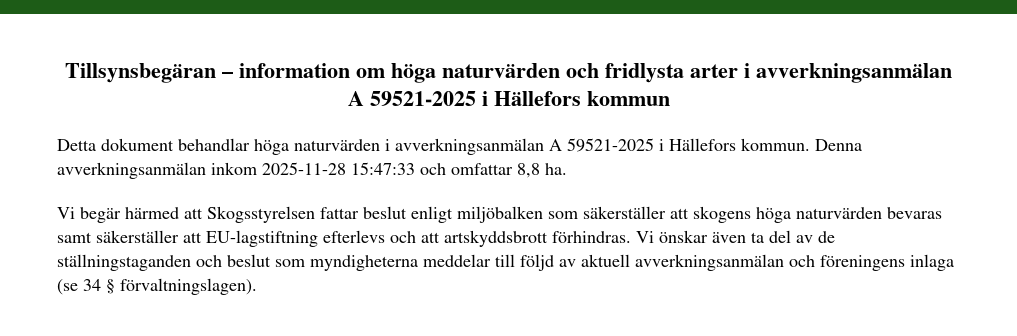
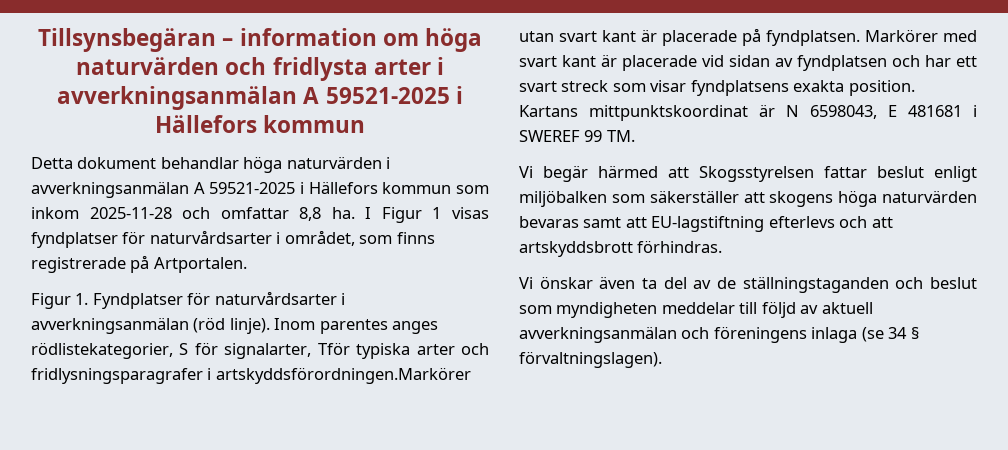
- Detta dokument behandlar höga naturvärden i avverkningsanmälan A 59521-2025 i Hällefors kommun. Denna avverkningsanmälan inkom 2025-11-28 15:47:33 och omfattar 8,8 ha.
+ Detta dokument behandlar höga naturvärden i avverkningsanmälan A 59521-2025 i Hällefors kommun som inkom 2025-11-28 och omfattar 8,8 ha. I Figur 1 visas fyndplatser för naturvårdsarter i området, som finns registrerade på Artportalen.
+ Figur 1. Fyndplatser för naturvårdsarter i avverkningsanmälan (röd linje). Inom parentes anges rödlistekategorier, S för signalarter, Tför typiska arter och fridlysningsparagrafer i artskyddsförordningen.Markörer utan svart kant är placerade på fyndplatsen. Markörer med svart kant är placerade vid sidan av fyndplatsen och har ett svart streck som visar fyndplatsens exakta position. Kartans mittpunktskoordinat är N 6598043, E 481681 i SWEREF 99 TM.
- Vi begär härmed att Skogsstyrelsen fattar beslut enligt miljöbalken som säkerställer att skogens höga naturvärden bevaras samt säkerställer att EU-lagstiftning efterlevs och att artskyddsbrott förhindras. Vi önskar även ta del av de ställningstaganden och beslut som myndigheterna meddelar till följd av aktuell avverkningsanmälan och föreningens inlaga (se 34 § förvaltningslagen).
+ Vi begär härmed att Skogsstyrelsen fattar beslut enligt miljöbalken som säkerställer att skogens höga naturvärden bevaras samt att EU-lagstiftning efterlevs och att artskyddsbrott förhindras.
+ Vi önskar även ta del av de ställningstaganden och beslut som myndigheten meddelar till följd av aktuell avverkningsanmälan och föreningens inlaga (se 34 § förvaltningslagen).

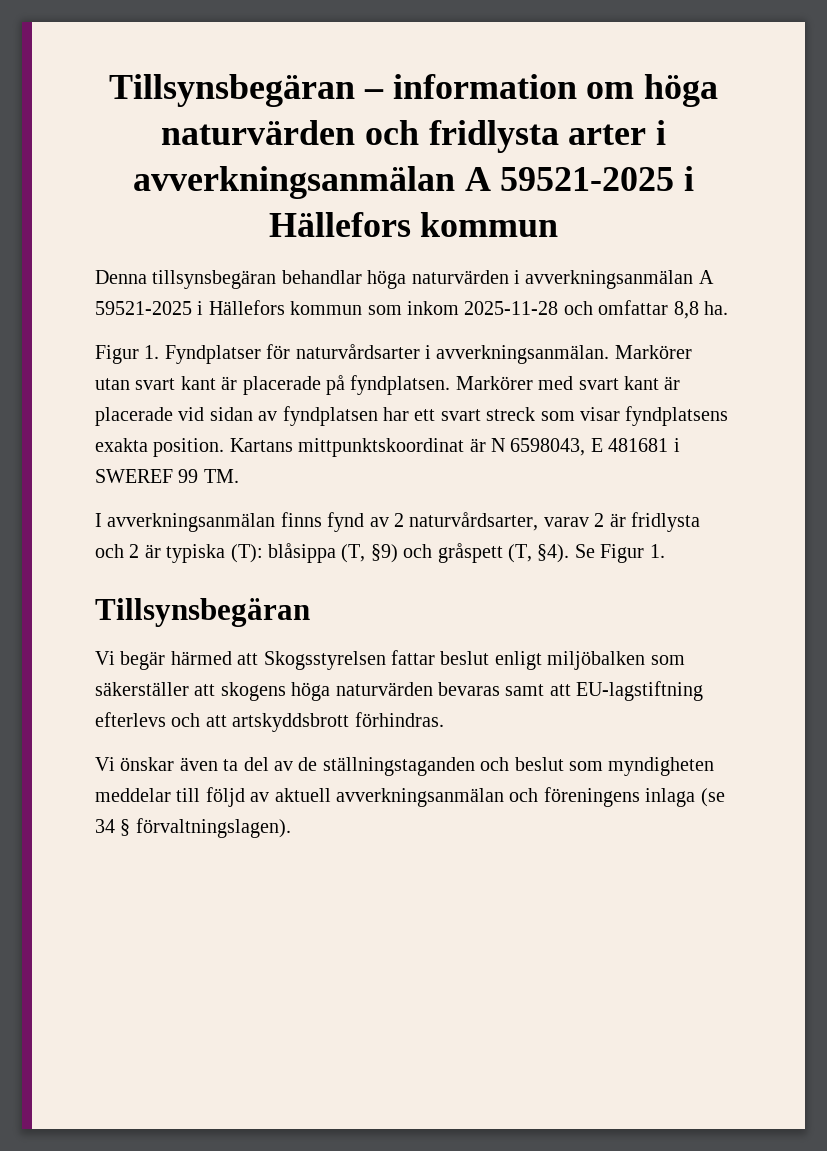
- Detta dokument behandlar höga naturvärden i avverkningsanmälan A 59521-2025 i Hällefors kommun som inkom 2025-11-28 och omfattar 8,8 ha. I Figur 1 visas fyndplatser för naturvårdsarter i området, som finns registrerade på Artportalen.
+ Denna tillsynsbegäran behandlar höga naturvärden i avverkningsanmälan A 59521-2025 i Hällefors kommun som inkom 2025-11-28 och omfattar 8,8 ha.
- Figur 1. Fyndplatser för naturvårdsarter i avverkningsanmälan (röd linje). Inom parentes anges rödlistekategorier, S för signalarter, Tför typiska arter och fridlysningsparagrafer i artskyddsförordningen.Markörer utan svart kant är placerade på fyndplatsen.
+ Figur 1. Fyndplatser för naturvårdsarter i avverkningsanmälan. Markörer utan svart kant är placerade på fyndplatsen.
- Markörer med svart kant är placerade vid sidan av fyndplatsen och har ett svart streck som visar fyndplatsens exakta position.
+ Markörer med svart kant är placerade vid sidan av fyndplatsen har ett svart streck som visar fyndplatsens exakta position.
+ I avverkningsanmälan finns fynd av 2 naturvårdsarter, varav 2 är fridlysta och 2 är typiska (T): blåsippa (T, §9) och gråspett (T, §4). Se Figur 1.
+ Tillsynsbegäran

